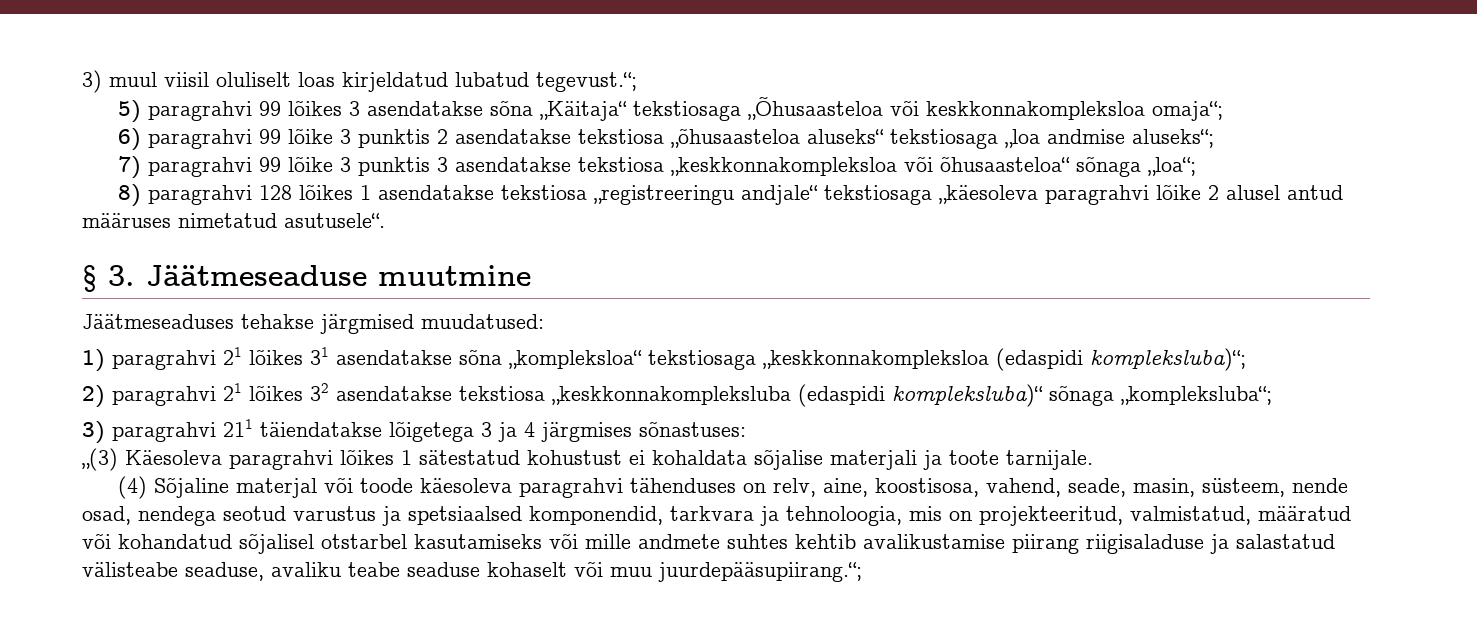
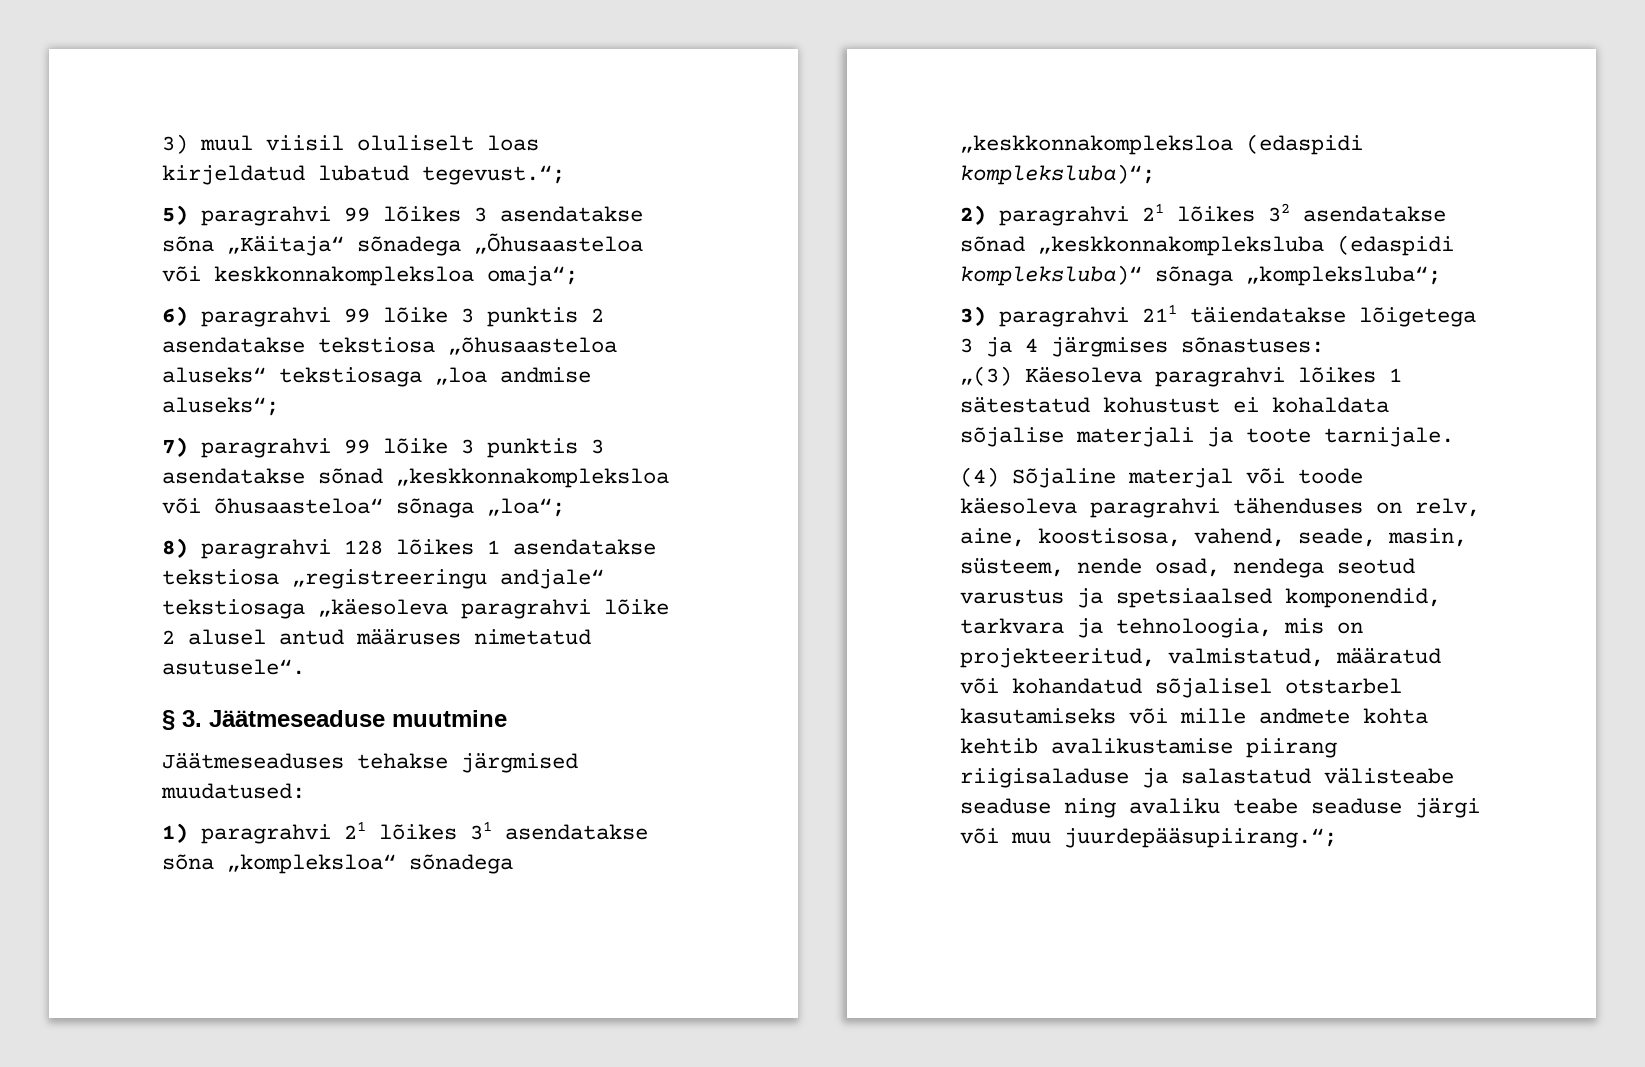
- 5) paragrahvi 99 lõikes 3 asendatakse sõna „Käitaja“ tekstiosaga „Õhusaasteloa või keskkonnakompleksloa omaja“;
+ 5) paragrahvi 99 lõikes 3 asendatakse sõna „Käitaja“ sõnadega „Õhusaasteloa või keskkonnakompleksloa omaja“;
- 7) paragrahvi 99 lõike 3 punktis 3 asendatakse tekstiosa „keskkonnakompleksloa või õhusaasteloa“ sõnaga „loa“;
+ 7) paragrahvi 99 lõike 3 punktis 3 asendatakse sõnad „keskkonnakompleksloa või õhusaasteloa“ sõnaga „loa“;
- 1) paragrahvi 21 lõikes 31 asendatakse sõna „kompleksloa“ tekstiosaga „keskkonnakompleksloa (edaspidi kompleksluba)“;
+ 1) paragrahvi 21 lõikes 31 asendatakse sõna „kompleksloa“ sõnadega „keskkonnakompleksloa (edaspidi kompleksluba)“;
- 2) paragrahvi 21 lõikes 32 asendatakse tekstiosa „keskkonnakompleksluba (edaspidi kompleksluba)“ sõnaga „kompleksluba“;
+ 2) paragrahvi 21 lõikes 32 asendatakse sõnad „keskkonnakompleksluba (edaspidi kompleksluba)“ sõnaga „kompleksluba“;
- (4) Sõjaline materjal või toode käesoleva paragrahvi tähenduses on relv, aine, koostisosa, vahend, seade, masin, süsteem, nende osad, nendega seotud varustus ja spetsiaalsed komponendid, tarkvara ja tehnoloogia, mis on projekteeritud, valmistatud, määratud või kohandatud sõjalisel otstarbel kasutamiseks või mille andmete suhtes kehtib avalikustamise piirang riigisaladuse ja salastatud välisteabe seaduse, avaliku teabe seaduse kohaselt või muu juurdepääsupiirang.“;
+ (4) Sõjaline materjal või toode käesoleva paragrahvi tähenduses on relv, aine, koostisosa, vahend, seade, masin, süsteem, nende osad, nendega seotud varustus ja spetsiaalsed komponendid, tarkvara ja tehnoloogia, mis on projekteeritud, valmistatud, määratud või kohandatud sõjalisel otstarbel kasutamiseks või mille andmete kohta kehtib avalikustamise piirang riigisaladuse ja salastatud välisteabe seaduse ning avaliku teabe seaduse järgi või muu juurdepääsupiirang.“;

